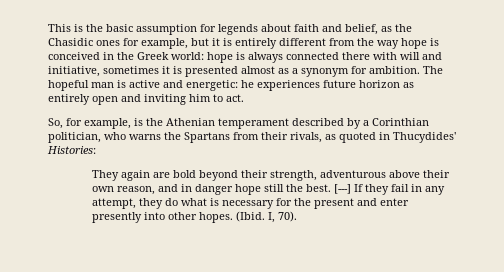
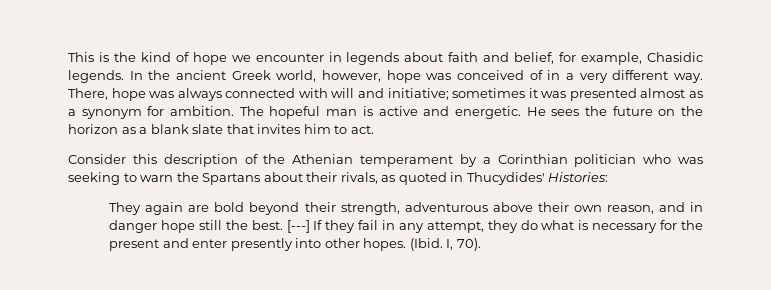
- This is the basic assumption for legends about faith and belief, as the Chasidic ones for example, but it is entirely different from the way hope is conceived in the Greek world: hope is always connected there with will and initiative, sometimes it is presented almost as a synonym for ambition.
+ This is the kind of hope we encounter in legends about faith and belief, for example, Chasidic legends. In the ancient Greek world, however, hope was conceived of in a very different way. There, hope was always connected with will and initiative; sometimes it was presented almost as a synonym for ambition.
- The hopeful man is active and energetic: he experiences future horizon as entirely open and inviting him to act.
+ The hopeful man is active and energetic. He sees the future on the horizon as a blank slate that invites him to act.
- So, for example, is the Athenian temperament described by a Corinthian politician, who warns the Spartans from their rivals, as quoted in Thucydides' Histories:
+ Consider this description of the Athenian temperament by a Corinthian politician who was seeking to warn the Spartans about their rivals, as quoted in Thucydides' Histories:

